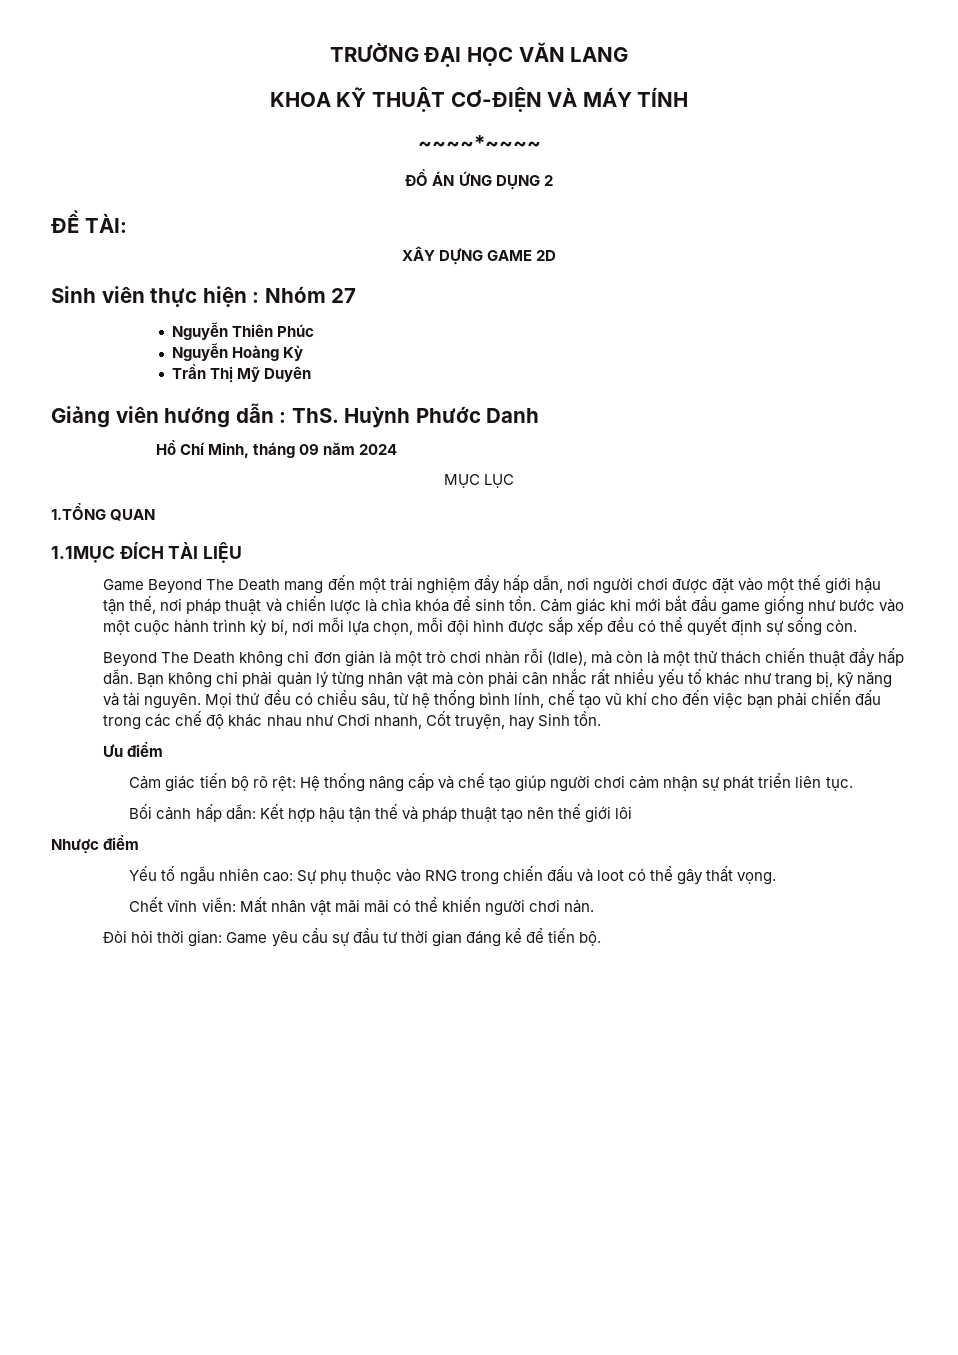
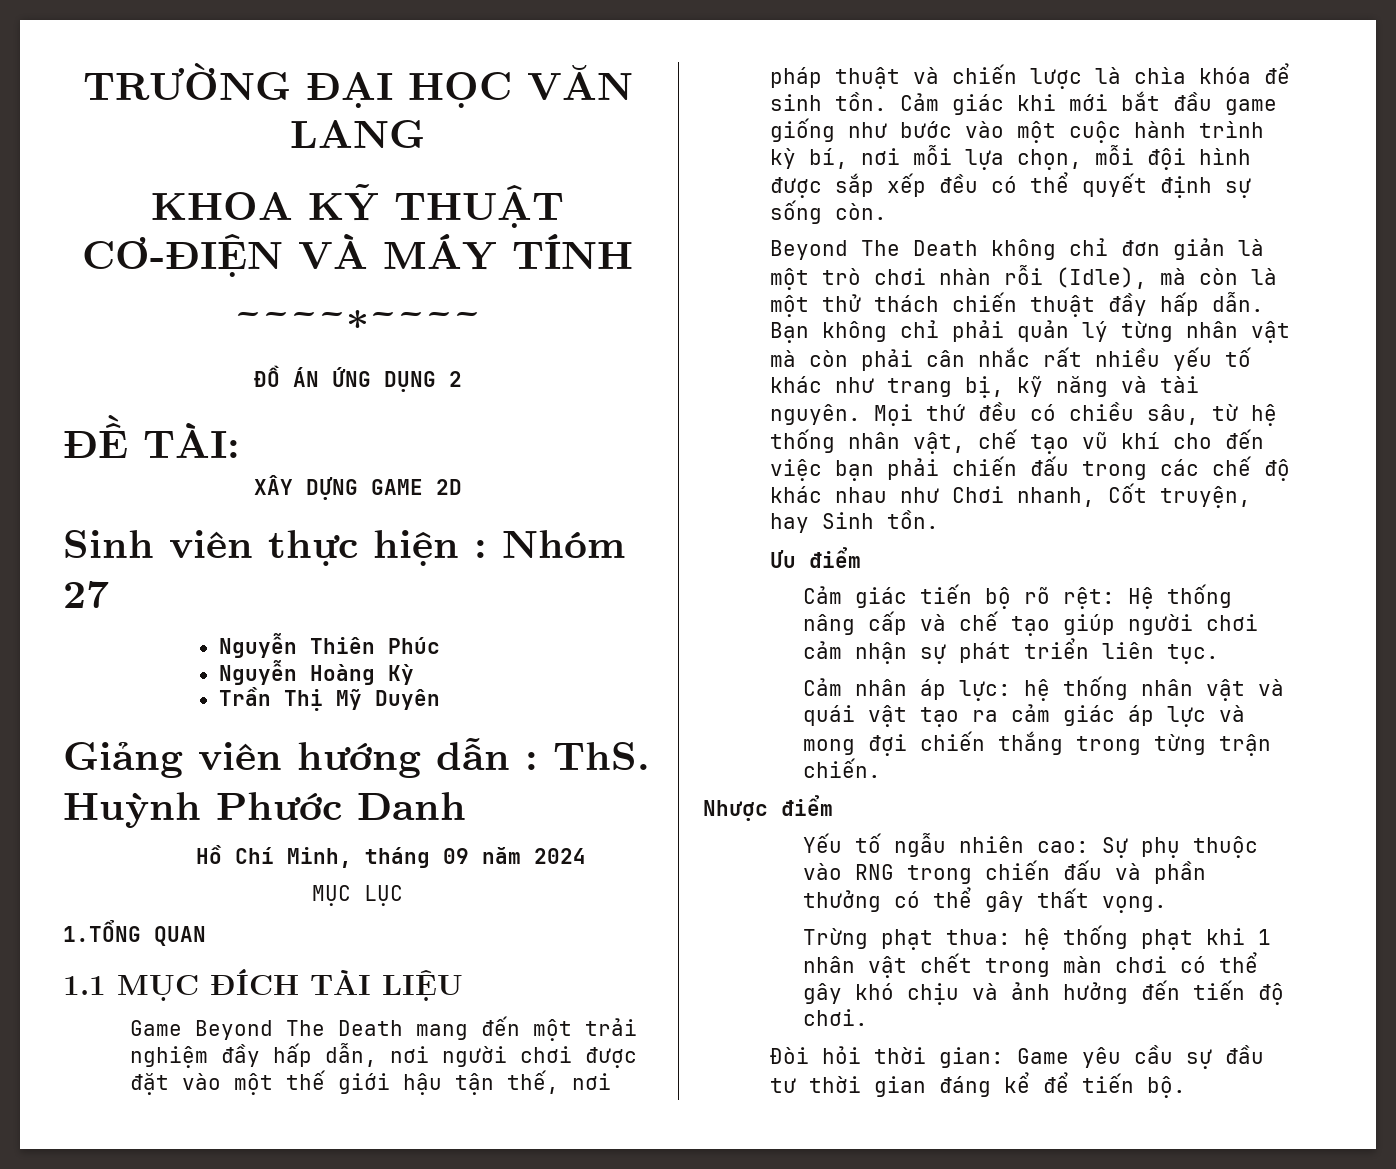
- 1.1MỤC ĐÍCH TÀI LIỆU
+ 1.1 MỤC ĐÍCH TÀI LIỆU
- Mọi thứ đều có chiều sâu, từ hệ thống bình lính, chế tạo vũ khí cho đến việc bạn phải chiến đấu trong các chế độ khác nhau như Chơi nhanh, Cốt truyện, hay Sinh tồn.
+ Mọi thứ đều có chiều sâu, từ hệ thống nhân vật, chế tạo vũ khí cho đến việc bạn phải chiến đấu trong các chế độ khác nhau như Chơi nhanh, Cốt truyện, hay Sinh tồn.
- Bối cảnh hấp dẫn: Kết hợp hậu tận thế và pháp thuật tạo nên thế giới lôi
+ Cảm nhân áp lực: hệ thống nhân vật và quái vật tạo ra cảm giác áp lực và mong đợi chiến thắng trong từng trận chiến.
- Yếu tố ngẫu nhiên cao: Sự phụ thuộc vào RNG trong chiến đấu và loot có thể gây thất vọng.
+ Yếu tố ngẫu nhiên cao: Sự phụ thuộc vào RNG trong chiến đấu và phần thưởng có thể gây thất vọng.
- Chết vĩnh viễn: Mất nhân vật mãi mãi có thể khiến người chơi nản.
+ Trừng phạt thua: hệ thống phạt khi 1 nhân vật chết trong màn chơi có thể gây khó chịu và ảnh hưởng đến tiến độ chơi.

